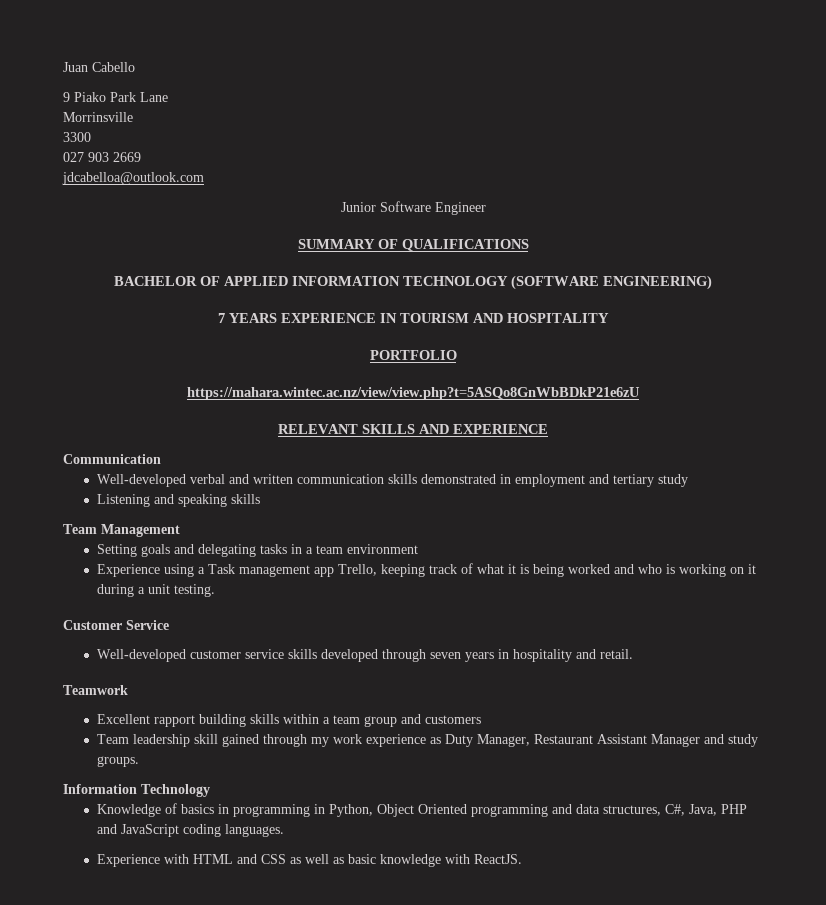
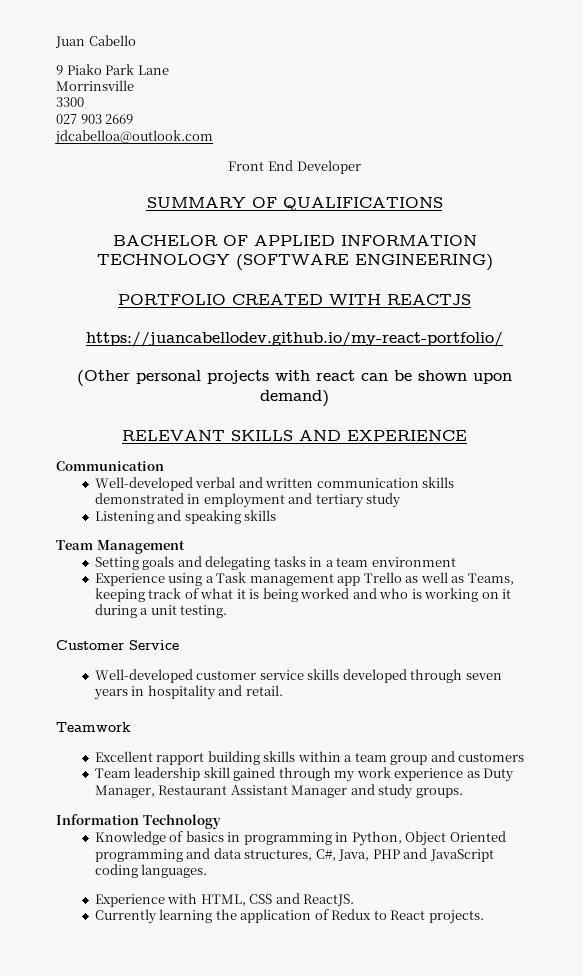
- Junior Software Engineer
+ Front End Developer
- 7 YEARS EXPERIENCE IN TOURISM AND HOSPITALITY
- PORTFOLIO
- https://mahara.wintec.ac.nz/view/view.php?t=5ASQo8GnWbBDkP21e6zU
+ PORTFOLIO CREATED WITH REACTJS
+ https://juancabellodev.github.io/my-react-portfolio/
+ (Other personal projects with react can be shown upon demand)
- Experience using a Task management app Trello, keeping track of what it is being worked and who is working on it during a unit testing.
+ Experience using a Task management app Trello as well as Teams, keeping track of what it is being worked and who is working on it during a unit testing.
- Experience with HTML and CSS as well as basic knowledge with ReactJS.
+ Experience with HTML, CSS and ReactJS.
+ Currently learning the application of Redux to React projects.

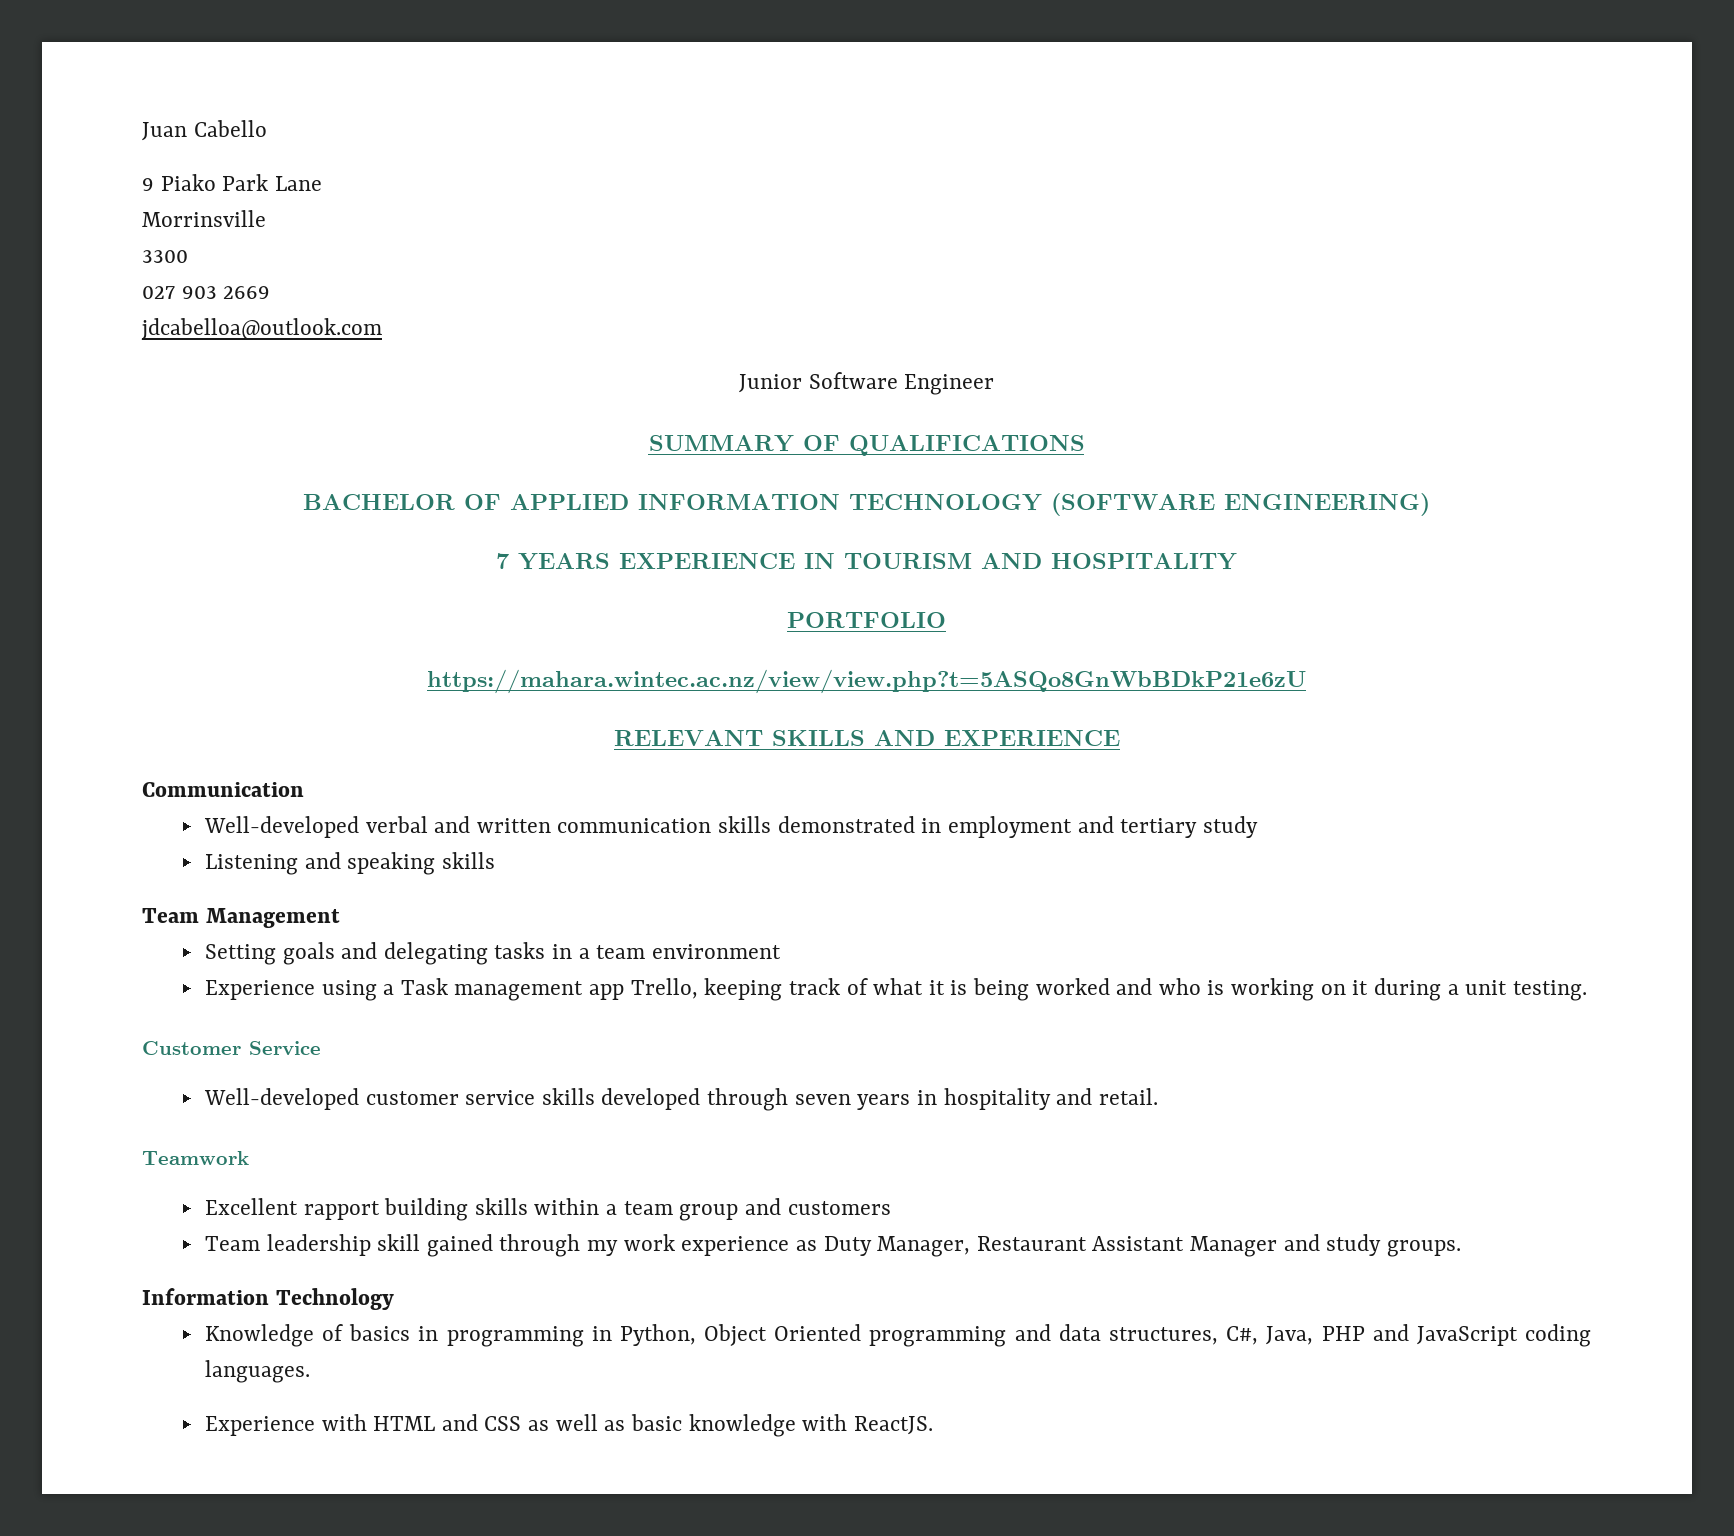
- Front End Developer
+ Junior Software Engineer
- PORTFOLIO CREATED WITH REACTJS
- https://juancabellodev.github.io/my-react-portfolio/
- (Other personal projects with react can be shown upon demand)
+ 7 YEARS EXPERIENCE IN TOURISM AND HOSPITALITY
+ PORTFOLIO
+ https://mahara.wintec.ac.nz/view/view.php?t=5ASQo8GnWbBDkP21e6zU
- Experience using a Task management app Trello as well as Teams, keeping track of what it is being worked and who is working on it during a unit testing.
+ Experience using a Task management app Trello, keeping track of what it is being worked and who is working on it during a unit testing.
- Experience with HTML, CSS and ReactJS.
- Currently learning the application of Redux to React projects.
+ Experience with HTML and CSS as well as basic knowledge with ReactJS.

